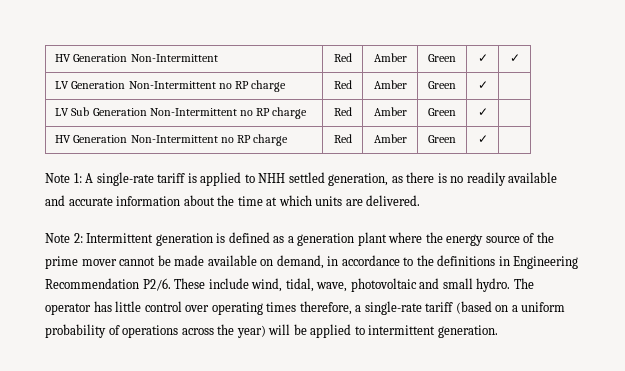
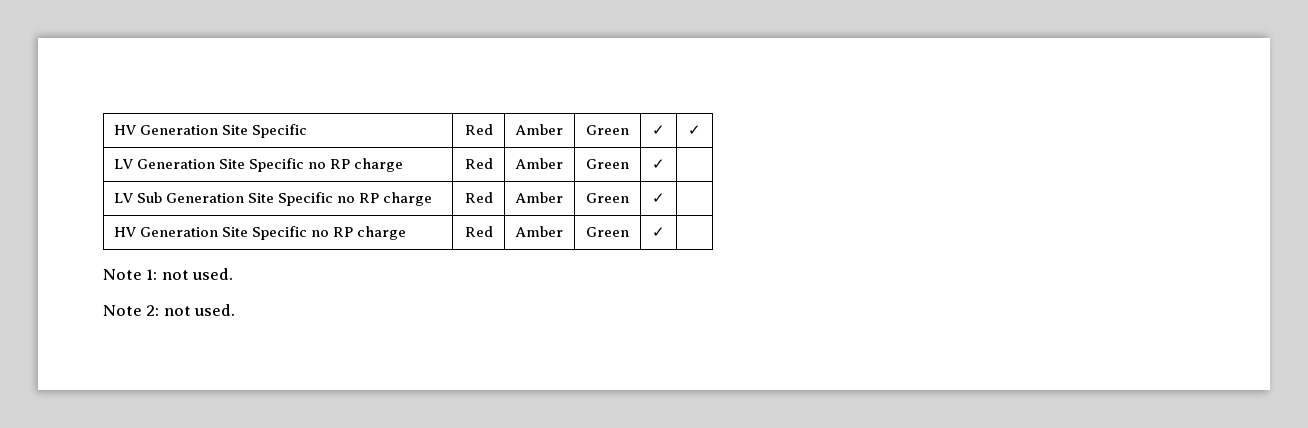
- HV Generation Non-Intermittent | Red | Amber | Green | ✓ | ✓
+ HV Generation Site Specific | Red | Amber | Green | ✓ | ✓
- LV Generation Non-Intermittent no RP charge | Red | Amber | Green | ✓ |
+ LV Generation Site Specific no RP charge | Red | Amber | Green | ✓ |
- LV Sub Generation Non-Intermittent no RP charge | Red | Amber | Green | ✓ |
+ LV Sub Generation Site Specific no RP charge | Red | Amber | Green | ✓ |
- HV Generation Non-Intermittent no RP charge | Red | Amber | Green | ✓ |
+ HV Generation Site Specific no RP charge | Red | Amber | Green | ✓ |
- Note 1: A single-rate tariff is applied to NHH settled generation, as there is no readily available and accurate information about the time at which units are delivered.
- Note 2: Intermittent generation is defined as a generation plant where the energy source of the prime mover cannot be made available on demand, in accordance to the definitions in Engineering Recommendation P2/6. These include wind, tidal, wave, photovoltaic and small hydro. The operator has little control over operating times therefore, a single-rate tariff (based on a uniform probability of operations across the year) will be applied to intermittent generation.
+ Note 1: not used.
+ Note 2: not used.

